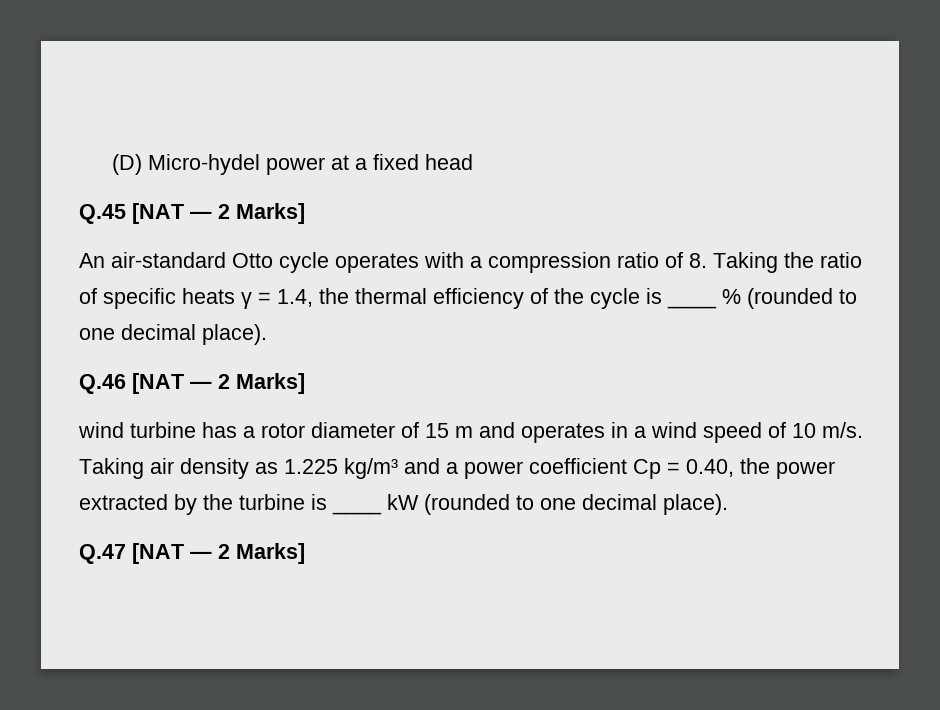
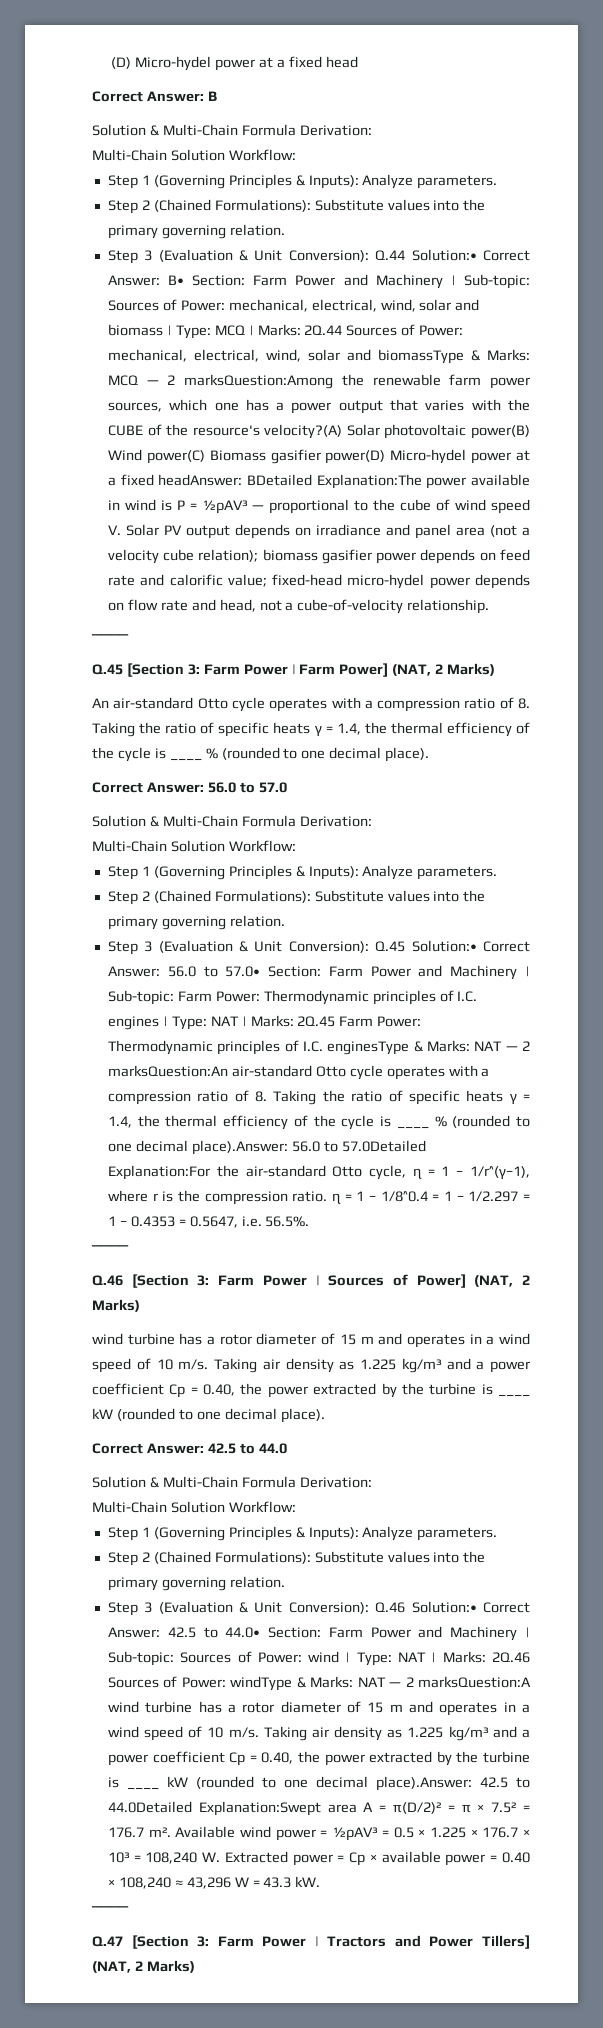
- Q.45 [NAT — 2 Marks]
+ Correct Answer: B
+ Solution & Multi-Chain Formula Derivation:
+ Multi-Chain Solution Workflow:
+ Step 1 (Governing Principles & Inputs): Analyze parameters.
+ Step 2 (Chained Formulations): Substitute values into the primary governing relation.
+ Step 3 (Evaluation & Unit Conversion): Q.44 Solution:• Correct Answer: B• Section: Farm Power and Machinery | Sub-topic: Sources of Power: mechanical, electrical, wind, solar and biomass | Type: MCQ | Marks: 2Q.44 Sources of Power: mechanical, electrical, wind, solar and biomassType & Marks: MCQ — 2 marksQuestion:Among the renewable farm power sources, which one has a power output that varies with the CUBE of the resource's velocity?(A) Solar photovoltaic power(B) Wind power(C) Biomass gasifier power(D) Micro-hydel power at a fixed headAnswer: BDetailed Explanation:The power available in wind is P = ½ρAV³ — proportional to the cube of wind speed V. Solar PV output depends on irradiance and panel area (not a velocity cube relation); biomass gasifier power depends on feed rate and calorific value; fixed-head micro-hydel power depends on flow rate and head, not a cube-of-velocity relationship.
+ ────
+ Q.45 [Section 3: Farm Power | Farm Power] (NAT, 2 Marks)
- Q.46 [NAT — 2 Marks]
+ Correct Answer: 56.0 to 57.0
+ Solution & Multi-Chain Formula Derivation:
+ Multi-Chain Solution Workflow:
+ Step 1 (Governing Principles & Inputs): Analyze parameters.
+ Step 2 (Chained Formulations): Substitute values into the primary governing relation.
+ Step 3 (Evaluation & Unit Conversion): Q.45 Solution:• Correct Answer: 56.0 to 57.0• Section: Farm Power and Machinery | Sub-topic: Farm Power: Thermodynamic principles of I.C. engines | Type: NAT | Marks: 2Q.45 Farm Power: Thermodynamic principles of I.C. enginesType & Marks: NAT — 2 marksQuestion:An air-standard Otto cycle operates with a compression ratio of 8. Taking the ratio of specific heats γ = 1.4, the thermal efficiency of the cycle is ____ % (rounded to one decimal place).Answer: 56.0 to 57.0Detailed Explanation:For the air-standard Otto cycle, η = 1 − 1/r^(γ−1), where r is the compression ratio. η = 1 − 1/8^0.4 = 1 − 1/2.297 = 1 − 0.4353 = 0.5647, i.e. 56.5%.
+ ────
+ Q.46 [Section 3: Farm Power | Sources of Power] (NAT, 2 Marks)
- Q.47 [NAT — 2 Marks]
+ Correct Answer: 42.5 to 44.0
+ Solution & Multi-Chain Formula Derivation:
+ Multi-Chain Solution Workflow:
+ Step 1 (Governing Principles & Inputs): Analyze parameters.
+ Step 2 (Chained Formulations): Substitute values into the primary governing relation.
+ Step 3 (Evaluation & Unit Conversion): Q.46 Solution:• Correct Answer: 42.5 to 44.0• Section: Farm Power and Machinery | Sub-topic: Sources of Power: wind | Type: NAT | Marks: 2Q.46 Sources of Power: windType & Marks: NAT — 2 marksQuestion:A wind turbine has a rotor diameter of 15 m and operates in a wind speed of 10 m/s. Taking air density as 1.225 kg/m³ and a power coefficient Cp = 0.40, the power extracted by the turbine is ____ kW (rounded to one decimal place).Answer: 42.5 to 44.0Detailed Explanation:Swept area A = π(D/2)² = π × 7.5² = 176.7 m². Available wind power = ½ρAV³ = 0.5 × 1.225 × 176.7 × 10³ = 108,240 W. Extracted power = Cp × available power = 0.40 × 108,240 ≈ 43,296 W = 43.3 kW.
+ ────
+ Q.47 [Section 3: Farm Power | Tractors and Power Tillers] (NAT, 2 Marks)

